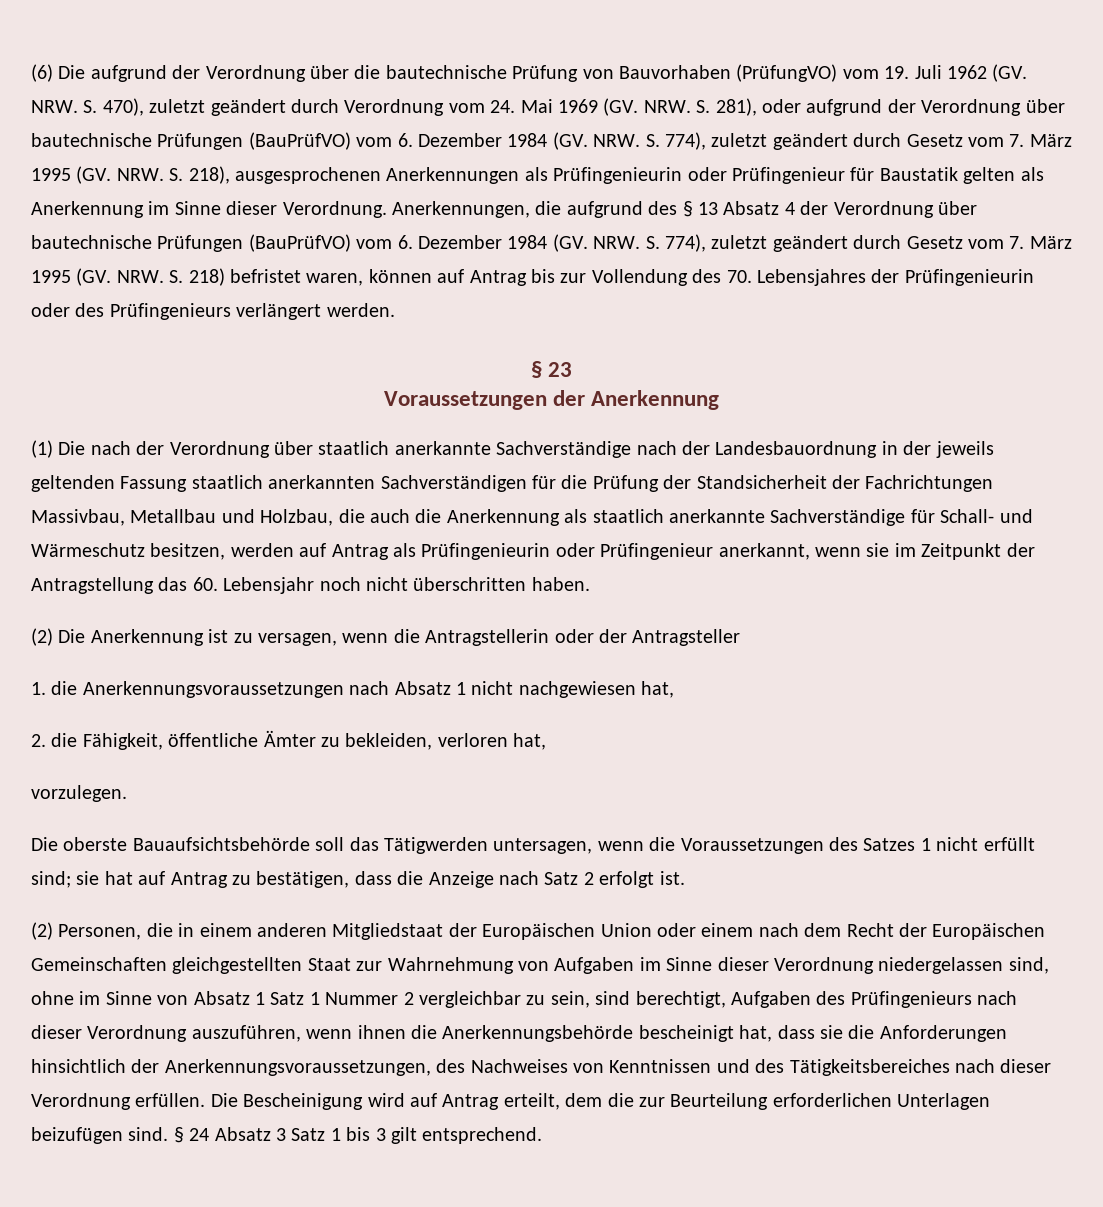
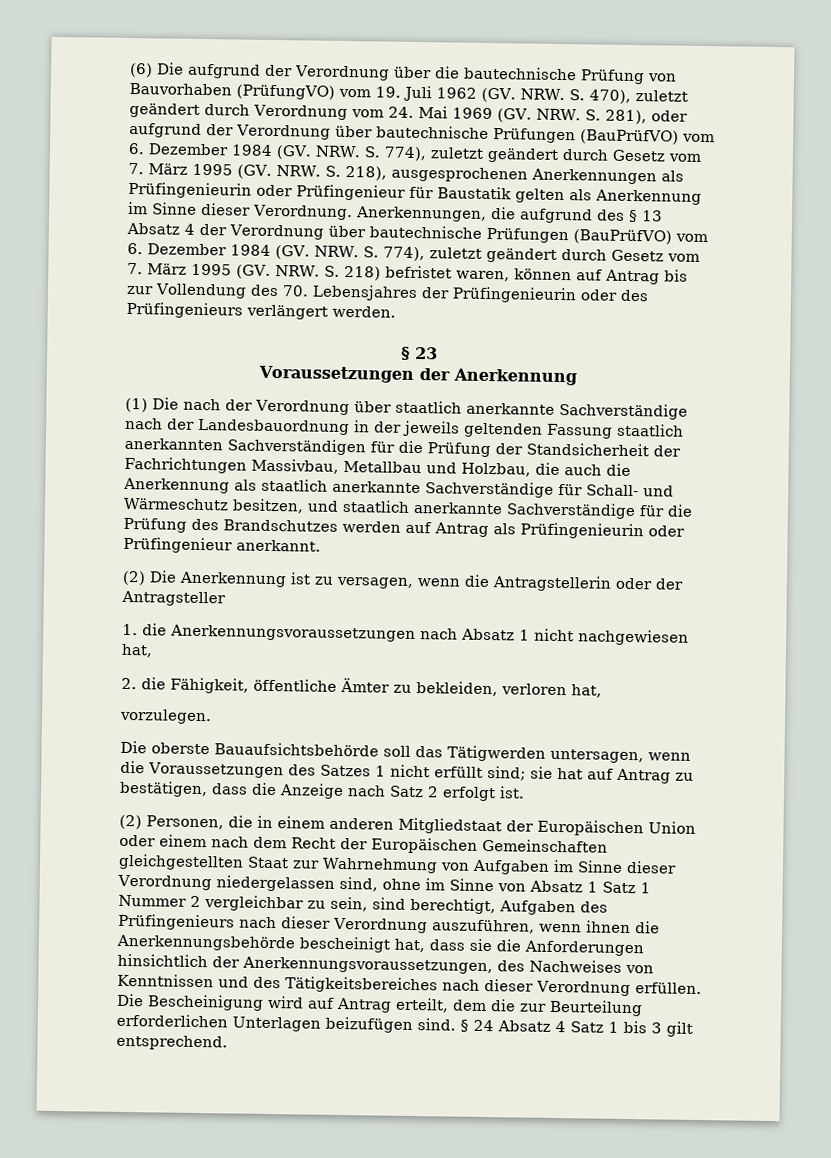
- (1) Die nach der Verordnung über staatlich anerkannte Sachverständige nach der Landesbauordnung in der jeweils geltenden Fassung staatlich anerkannten Sachverständigen für die Prüfung der Standsicherheit der Fachrichtungen Massivbau, Metallbau und Holzbau, die auch die Anerkennung als staatlich anerkannte Sachverständige für Schall- und Wärmeschutz besitzen, werden auf Antrag als Prüfingenieurin oder Prüfingenieur anerkannt, wenn sie im Zeitpunkt der Antragstellung das 60. Lebensjahr noch nicht überschritten haben.
+ (1) Die nach der Verordnung über staatlich anerkannte Sachverständige nach der Landesbauordnung in der jeweils geltenden Fassung staatlich anerkannten Sachverständigen für die Prüfung der Standsicherheit der Fachrichtungen Massivbau, Metallbau und Holzbau, die auch die Anerkennung als staatlich anerkannte Sachverständige für Schall- und Wärmeschutz besitzen, und staatlich anerkannte Sachverständige für die Prüfung des Brandschutzes werden auf Antrag als Prüfingenieurin oder Prüfingenieur anerkannt.
- § 24 Absatz 3 Satz 1 bis 3 gilt entsprechend.
+ § 24 Absatz 4 Satz 1 bis 3 gilt entsprechend.

